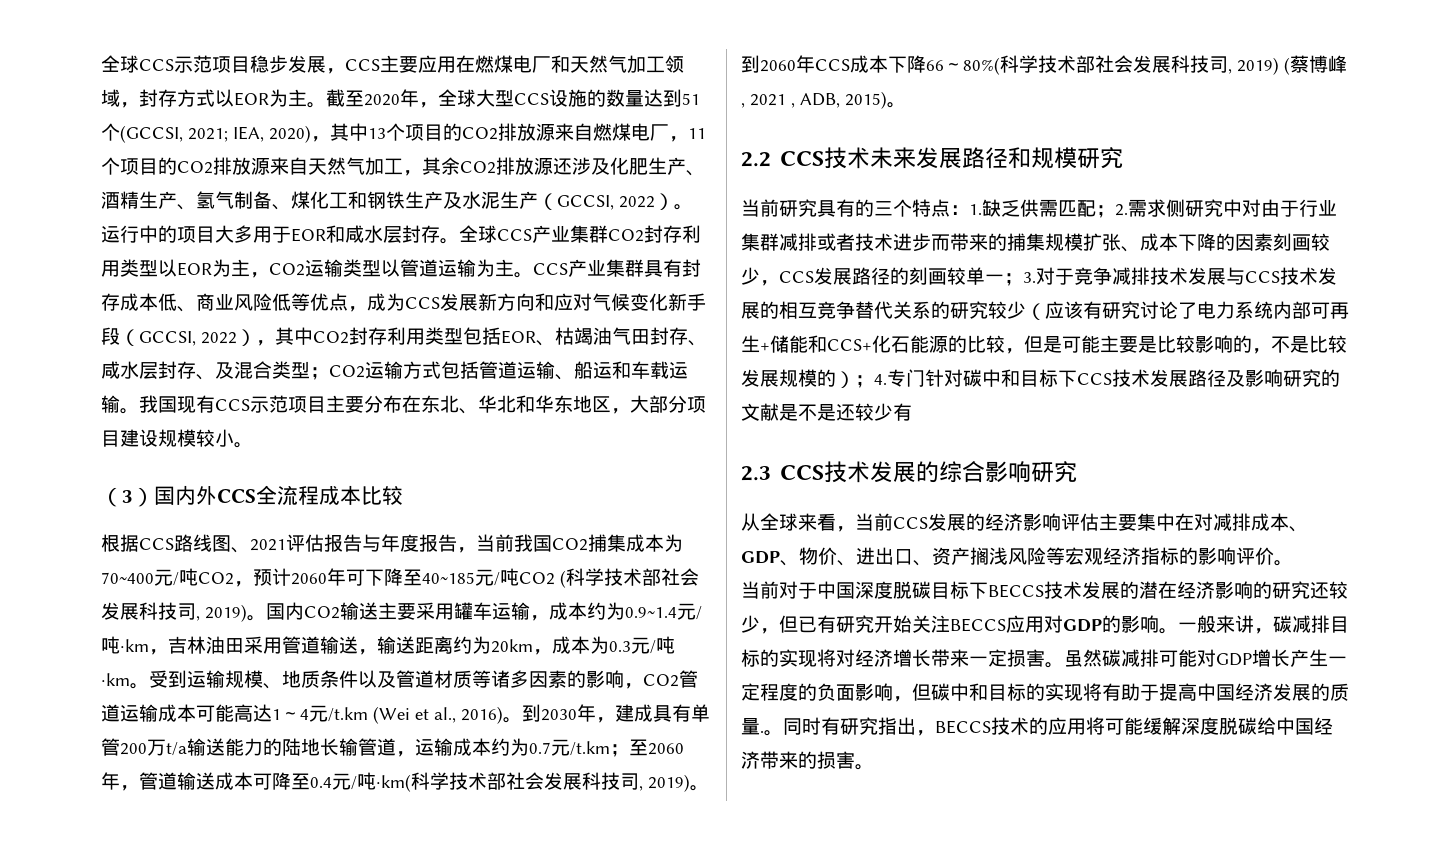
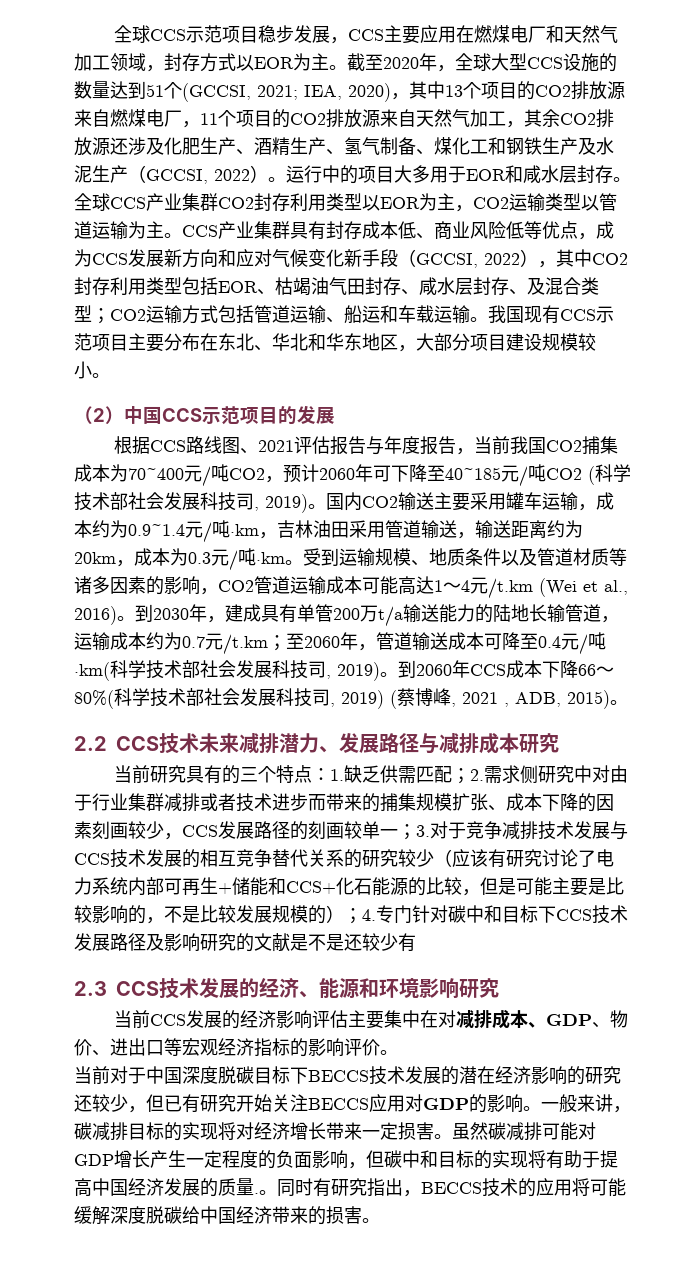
- （3）国内外CCS全流程成本比较
+ （2）中国CCS示范项目的发展
- 2.2 CCS技术未来发展路径和规模研究
+ 2.2 CCS技术未来减排潜力、发展路径与减排成本研究
- 2.3 CCS技术发展的综合影响研究
+ 2.3 CCS技术发展的经济、能源和环境影响研究
- 从全球来看，当前CCS发展的经济影响评估主要集中在对减排成本、GDP、物价、进出口、资产搁浅风险等宏观经济指标的影响评价。
+ 当前CCS发展的经济影响评估主要集中在对减排成本、GDP、物价、进出口等宏观经济指标的影响评价。

